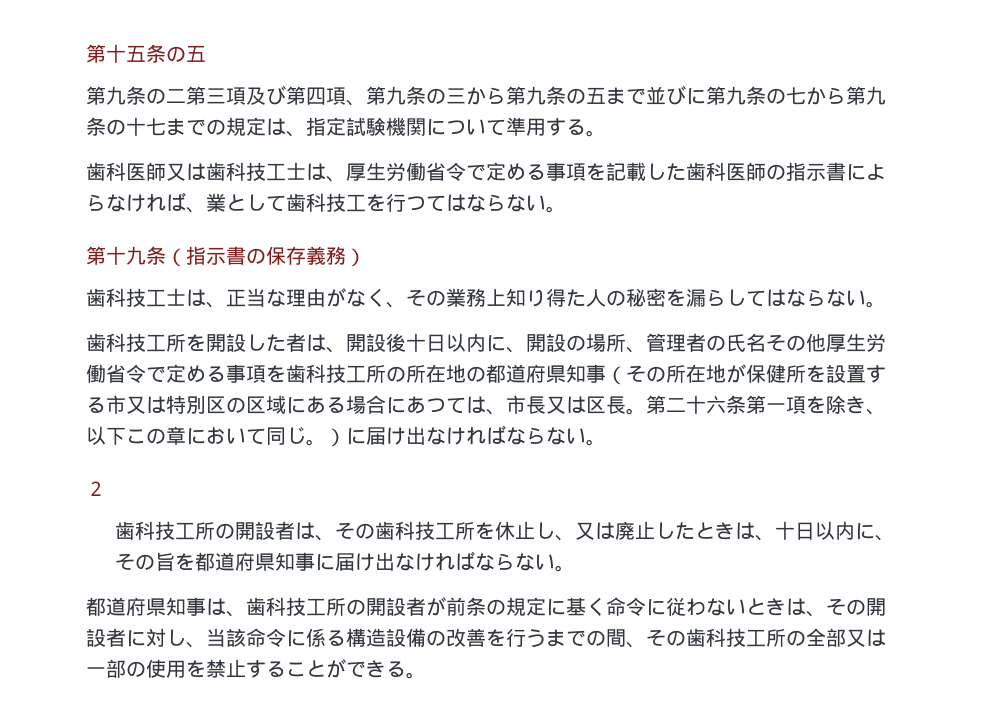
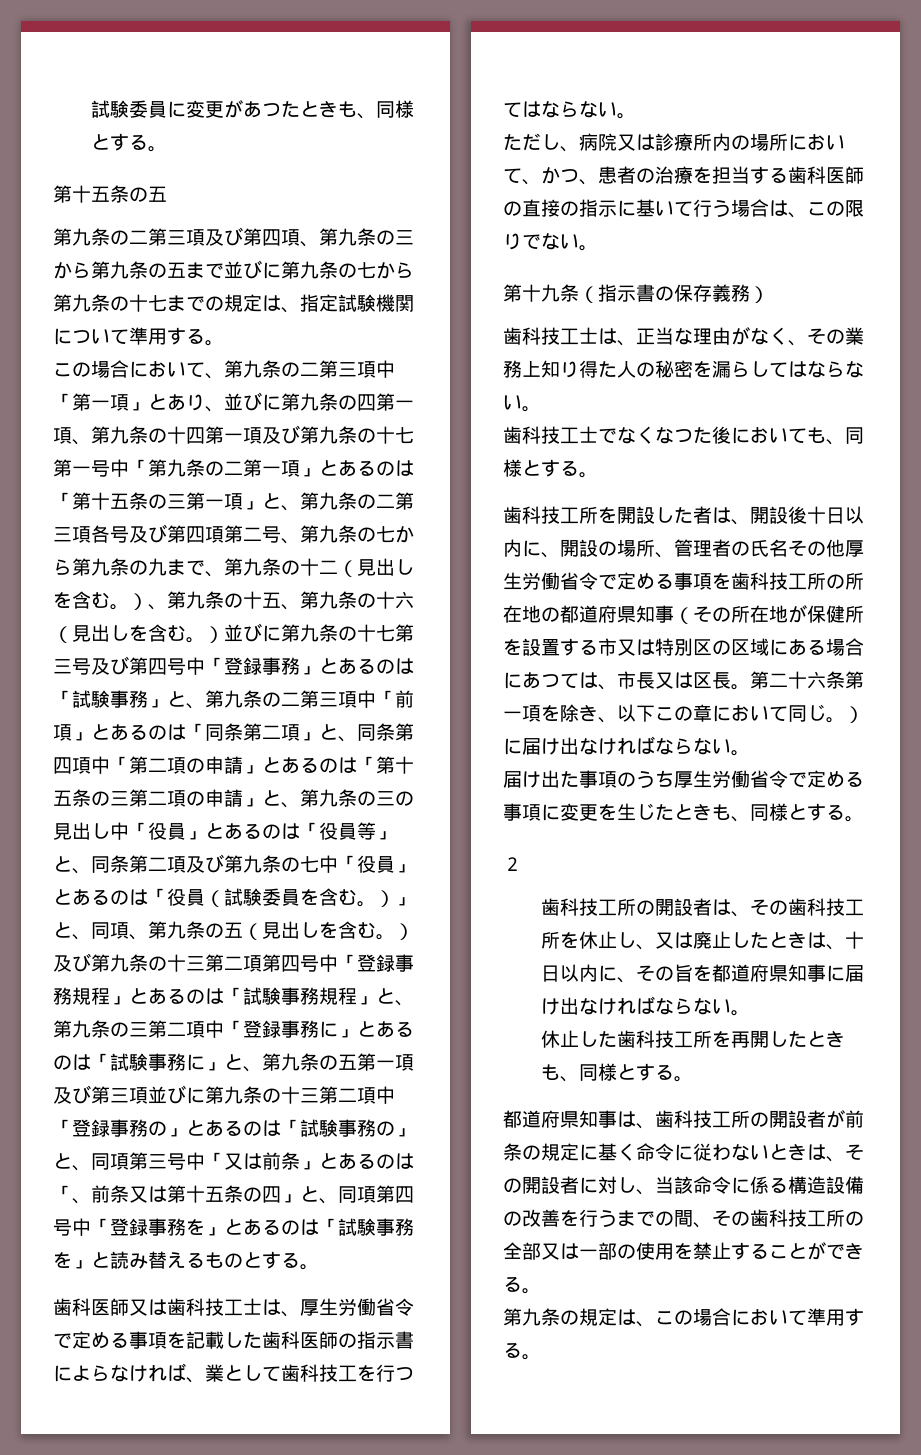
+ 試験委員に変更があつたときも、同様とする。
+ この場合において、第九条の二第三項中「第一項」とあり、並びに第九条の四第一項、第九条の十四第一項及び第九条の十七第一号中「第九条の二第一項」とあるのは「第十五条の三第一項」と、第九条の二第三項各号及び第四項第二号、第九条の七から第九条の九まで、第九条の十二（見出しを含む。）、第九条の十五、第九条の十六（見出しを含む。）並びに第九条の十七第三号及び第四号中「登録事務」とあるのは「試験事務」と、第九条の二第三項中「前項」とあるのは「同条第二項」と、同条第四項中「第二項の申請」とあるのは「第十五条の三第二項の申請」と、第九条の三の見出し中「役員」とあるのは「役員等」と、同条第二項及び第九条の七中「役員」とあるのは「役員（試験委員を含む。）」と、同項、第九条の五（見出しを含む。）及び第九条の十三第二項第四号中「登録事務規程」とあるのは「試験事務規程」と、第九条の三第二項中「登録事務に」とあるのは「試験事務に」と、第九条の五第一項及び第三項並びに第九条の十三第二項中「登録事務の」とあるのは「試験事務の」と、同項第三号中「又は前条」とあるのは「、前条又は第十五条の四」と、同項第四号中「登録事務を」とあるのは「試験事務を」と読み替えるものとする。
+ ただし、病院又は診療所内の場所において、かつ、患者の治療を担当する歯科医師の直接の指示に基いて行う場合は、この限りでない。
+ 歯科技工士でなくなつた後においても、同様とする。
+ 届け出た事項のうち厚生労働省令で定める事項に変更を生じたときも、同様とする。
+ 休止した歯科技工所を再開したときも、同様とする。
+ 第九条の規定は、この場合において準用する。

